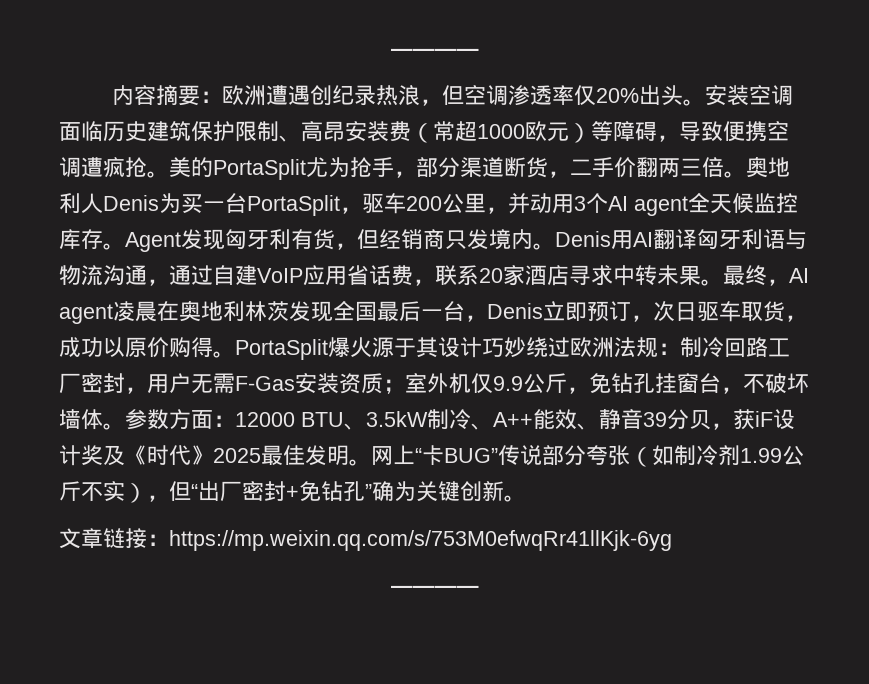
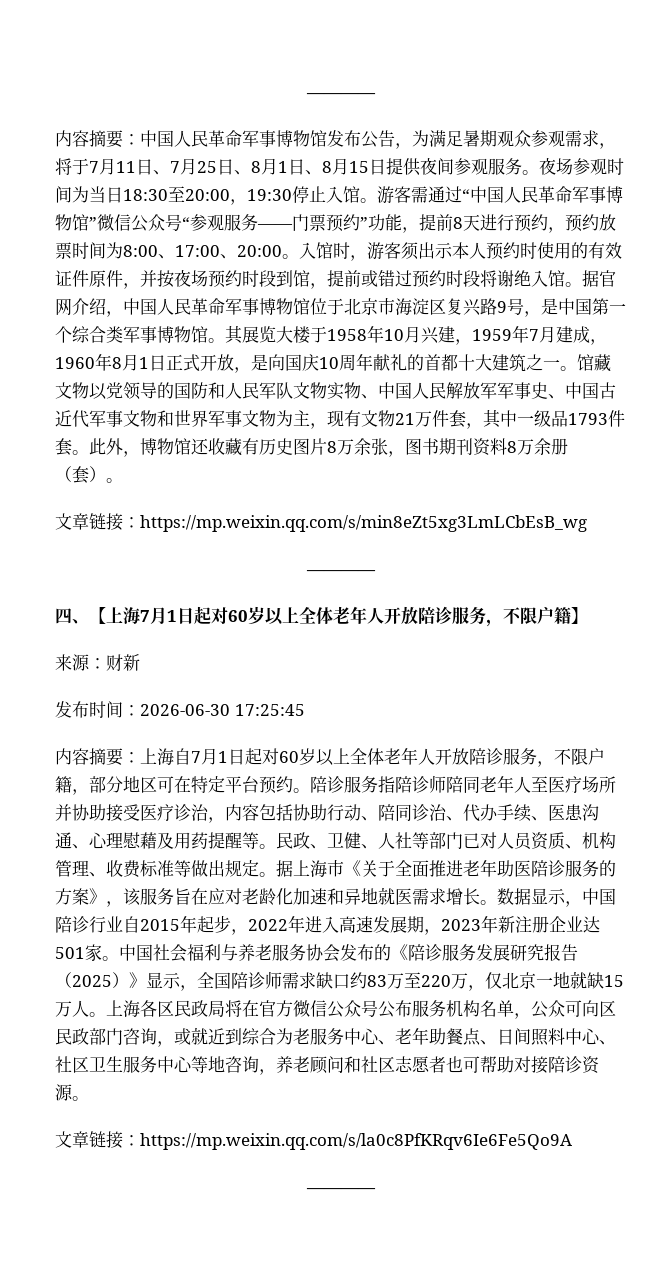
- 内容摘要：欧洲遭遇创纪录热浪，但空调渗透率仅20%出头。安装空调面临历史建筑保护限制、高昂安装费（常超1000欧元）等障碍，导致便携空调遭疯抢。美的PortaSplit尤为抢手，部分渠道断货，二手价翻两三倍。奥地利人Denis为买一台PortaSplit，驱车200公里，并动用3个AI agent全天候监控库存。Agent发现匈牙利有货，但经销商只发境内。Denis用AI翻译匈牙利语与物流沟通，通过自建VoIP应用省话费，联系20家酒店寻求中转未果。最终，AI agent凌晨在奥地利林茨发现全国最后一台，Denis立即预订，次日驱车取货，成功以原价购得。PortaSplit爆火源于其设计巧妙绕过欧洲法规：制冷回路工厂密封，用户无需F-Gas安装资质；室外机仅9.9公斤，免钻孔挂窗台，不破坏墙体。参数方面：12000 BTU、3.5kW制冷、A++能效、静音39分贝，获iF设计奖及《时代》2025最佳发明。网上“卡BUG”传说部分夸张（如制冷剂1.99公斤不实），但“出厂密封+免钻孔”确为关键创新。
- 文章链接：https://mp.weixin.qq.com/s/753M0efwqRr41llKjk-6yg
+ 内容摘要：中国人民革命军事博物馆发布公告，为满足暑期观众参观需求，将于7月11日、7月25日、8月1日、8月15日提供夜间参观服务。夜场参观时间为当日18:30至20:00，19:30停止入馆。游客需通过“中国人民革命军事博物馆”微信公众号“参观服务——门票预约”功能，提前8天进行预约，预约放票时间为8:00、17:00、20:00。入馆时，游客须出示本人预约时使用的有效证件原件，并按夜场预约时段到馆，提前或错过预约时段将谢绝入馆。据官网介绍，中国人民革命军事博物馆位于北京市海淀区复兴路9号，是中国第一个综合类军事博物馆。其展览大楼于1958年10月兴建，1959年7月建成，1960年8月1日正式开放，是向国庆10周年献礼的首都十大建筑之一。馆藏文物以党领导的国防和人民军队文物实物、中国人民解放军军事史、中国古近代军事文物和世界军事文物为主，现有文物21万件套，其中一级品1793件套。此外，博物馆还收藏有历史图片8万余张，图书期刊资料8万余册（套）。
+ 文章链接：https://mp.weixin.qq.com/s/min8eZt5xg3LmLCbEsB_wg
+ ————
+ 四、【上海7月1日起对60岁以上全体老年人开放陪诊服务，不限户籍】
+ 来源：财新
+ 发布时间：2026-06-30 17:25:45
+ 内容摘要：上海自7月1日起对60岁以上全体老年人开放陪诊服务，不限户籍，部分地区可在特定平台预约。陪诊服务指陪诊师陪同老年人至医疗场所并协助接受医疗诊治，内容包括协助行动、陪同诊治、代办手续、医患沟通、心理慰藉及用药提醒等。民政、卫健、人社等部门已对人员资质、机构管理、收费标准等做出规定。据上海市《关于全面推进老年助医陪诊服务的方案》，该服务旨在应对老龄化加速和异地就医需求增长。数据显示，中国陪诊行业自2015年起步，2022年进入高速发展期，2023年新注册企业达501家。中国社会福利与养老服务协会发布的《陪诊服务发展研究报告（2025）》显示，全国陪诊师需求缺口约83万至220万，仅北京一地就缺15万人。上海各区民政局将在官方微信公众号公布服务机构名单，公众可向区民政部门咨询，或就近到综合为老服务中心、老年助餐点、日间照料中心、社区卫生服务中心等地咨询，养老顾问和社区志愿者也可帮助对接陪诊资源。
+ 文章链接：https://mp.weixin.qq.com/s/la0c8PfKRqv6Ie6Fe5Qo9A

